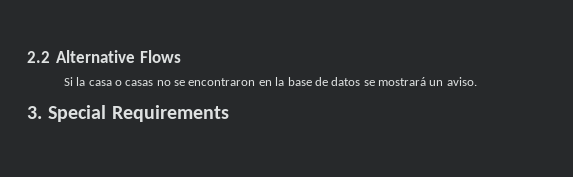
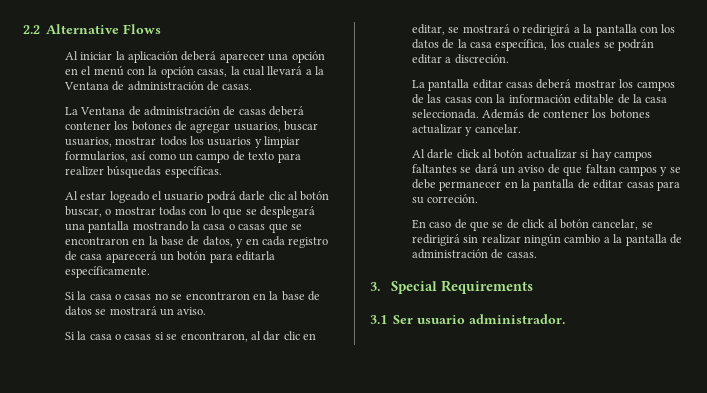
+ Al iniciar la aplicación deberá aparecer una opción en el menú con la opción casas, la cual llevará a la Ventana de administración de casas.
+ La Ventana de administración de casas deberá contener los botones de agregar usuarios, buscar usuarios, mostrar todos los usuarios y limpiar formularios, así como un campo de texto para realizer búsquedas específicas.
+ Al estar logeado el usuario podrá darle clic al botón buscar, o mostrar todas con lo que se desplegará una pantalla mostrando la casa o casas que se encontraron en la base de datos, y en cada registro de casa aparecerá un botón para editarla específicamente.
+ Si la casa o casas si se encontraron, al dar clic en editar, se mostrará o redirigirá a la pantalla con los datos de la casa específica, los cuales se podrán editar a discreción.
+ La pantalla editar casas deberá mostrar los campos de las casas con la información editable de la casa seleccionada. Además de contener los botones actualizar y cancelar.
+ Al darle click al botón actualizar si hay campos faltantes se dará un aviso de que faltan campos y se debe permanecer en la pantalla de editar casas para su correción.
+ En caso de que se de click al botón cancelar, se redirigirá sin realizar ningún cambio a la pantalla de administración de casas.
+ 3.1 Ser usuario administrador.

